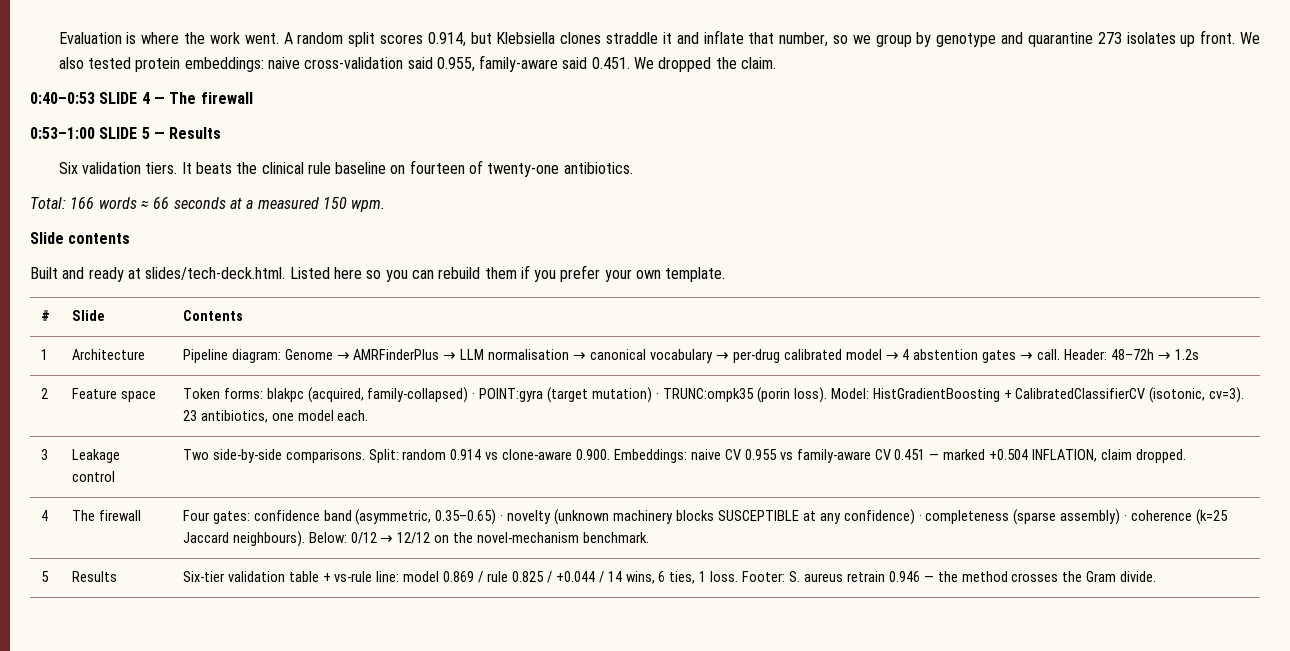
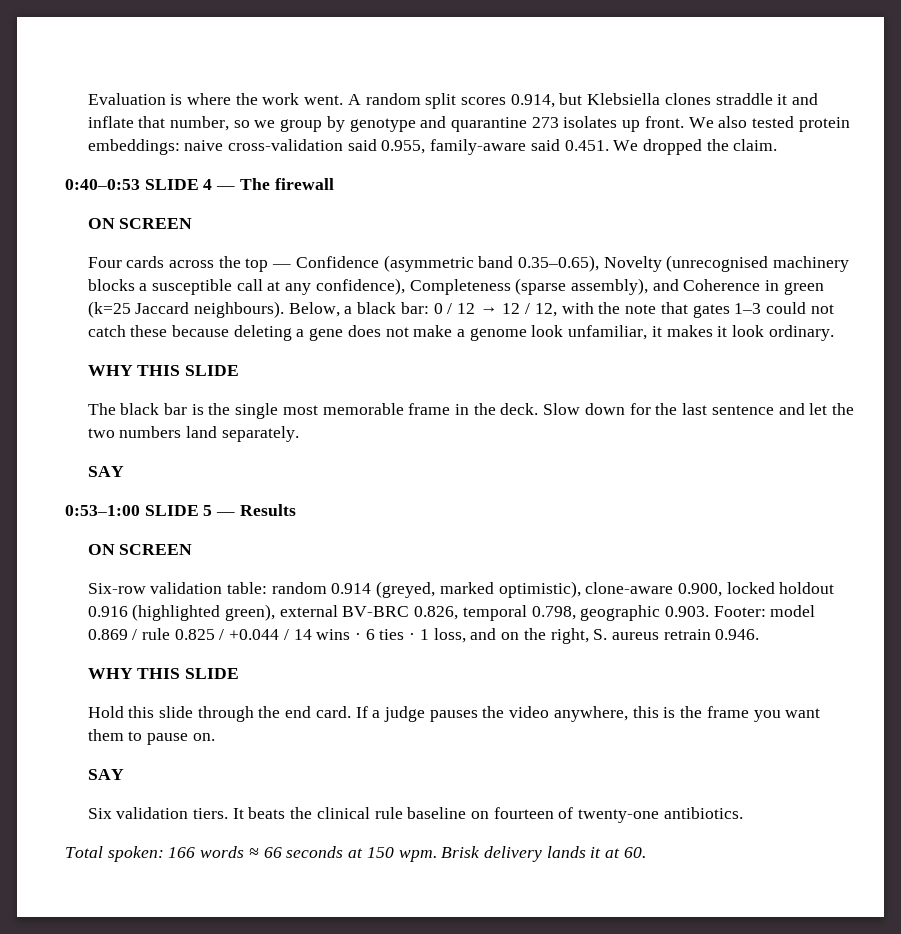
  0:40–0:53 SLIDE 4 — The firewall
+ ON SCREEN
+ Four cards across the top — Confidence (asymmetric band 0.35–0.65), Novelty (unrecognised machinery blocks a susceptible call at any confidence), Completeness (sparse assembly), and Coherence in green (k=25 Jaccard neighbours). Below, a black bar: 0 / 12 → 12 / 12, with the note that gates 1–3 could not catch these because deleting a gene does not make a genome look unfamiliar, it makes it look ordinary.
+ WHY THIS SLIDE
+ The black bar is the single most memorable frame in the deck. Slow down for the last sentence and let the two numbers land separately.
+ SAY
  0:53–1:00 SLIDE 5 — Results
+ ON SCREEN
+ Six-row validation table: random 0.914 (greyed, marked optimistic), clone-aware 0.900, locked holdout 0.916 (highlighted green), external BV-BRC 0.826, temporal 0.798, geographic 0.903. Footer: model 0.869 / rule 0.825 / +0.044 / 14 wins · 6 ties · 1 loss, and on the right, S. aureus retrain 0.946.
+ WHY THIS SLIDE
+ Hold this slide through the end card. If a judge pauses the video anywhere, this is the frame you want them to pause on.
+ SAY
- Total: 166 words ≈ 66 seconds at a measured 150 wpm.
- Slide contents
- Built and ready at slides/tech-deck.html. Listed here so you can rebuild them if you prefer your own template.
- # | Slide | Contents
- 1 | Architecture | Pipeline diagram: Genome → AMRFinderPlus → LLM normalisation → canonical vocabulary → per-drug calibrated model → 4 abstention gates → call. Header: 48–72h → 1.2s
- 2 | Feature space | Token forms: blakpc (acquired, family-collapsed) · POINT:gyra (target mutation) · TRUNC:ompk35 (porin loss). Model: HistGradientBoosting + CalibratedClassifierCV (isotonic, cv=3). 23 antibiotics, one model each.
- 3 | Leakage control | Two side-by-side comparisons. Split: random 0.914 vs clone-aware 0.900. Embeddings: naive CV 0.955 vs family-aware CV 0.451 — marked +0.504 INFLATION, claim dropped.
- 4 | The firewall | Four gates: confidence band (asymmetric, 0.35–0.65) · novelty (unknown machinery blocks SUSCEPTIBLE at any confidence) · completeness (sparse assembly) · coherence (k=25 Jaccard neighbours). Below: 0/12 → 12/12 on the novel-mechanism benchmark.
- 5 | Results | Six-tier validation table + vs-rule line: model 0.869 / rule 0.825 / +0.044 / 14 wins, 6 ties, 1 loss. Footer: S. aureus retrain 0.946 — the method crosses the Gram divide.
+ Total spoken: 166 words ≈ 66 seconds at 150 wpm. Brisk delivery lands it at 60.

